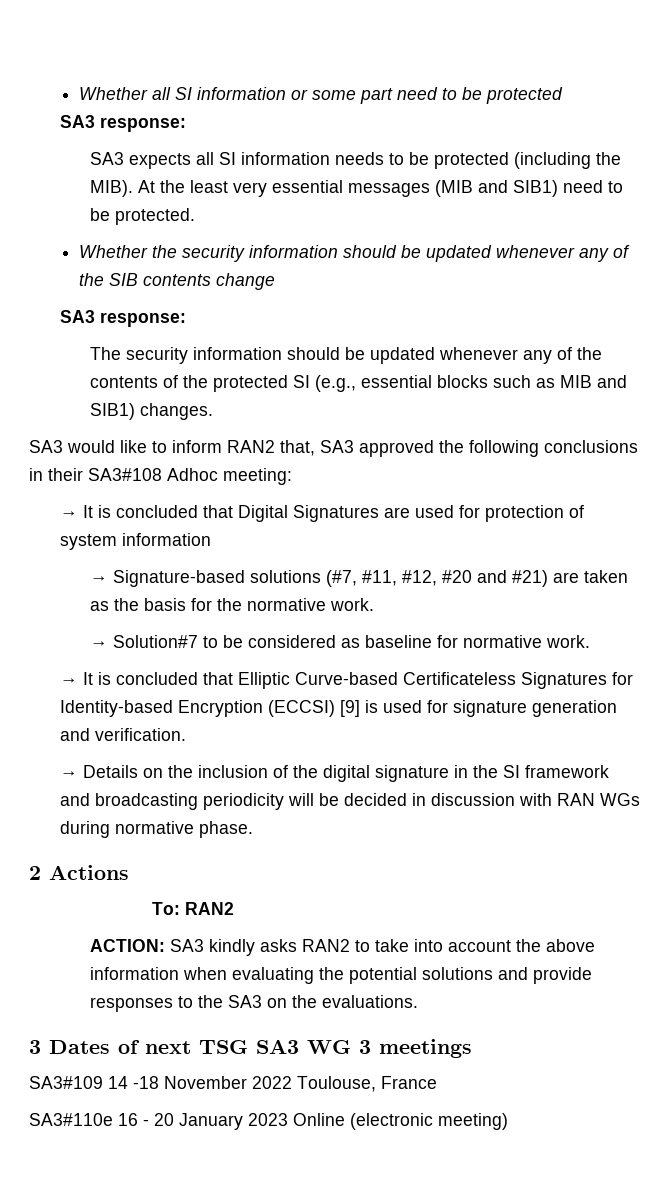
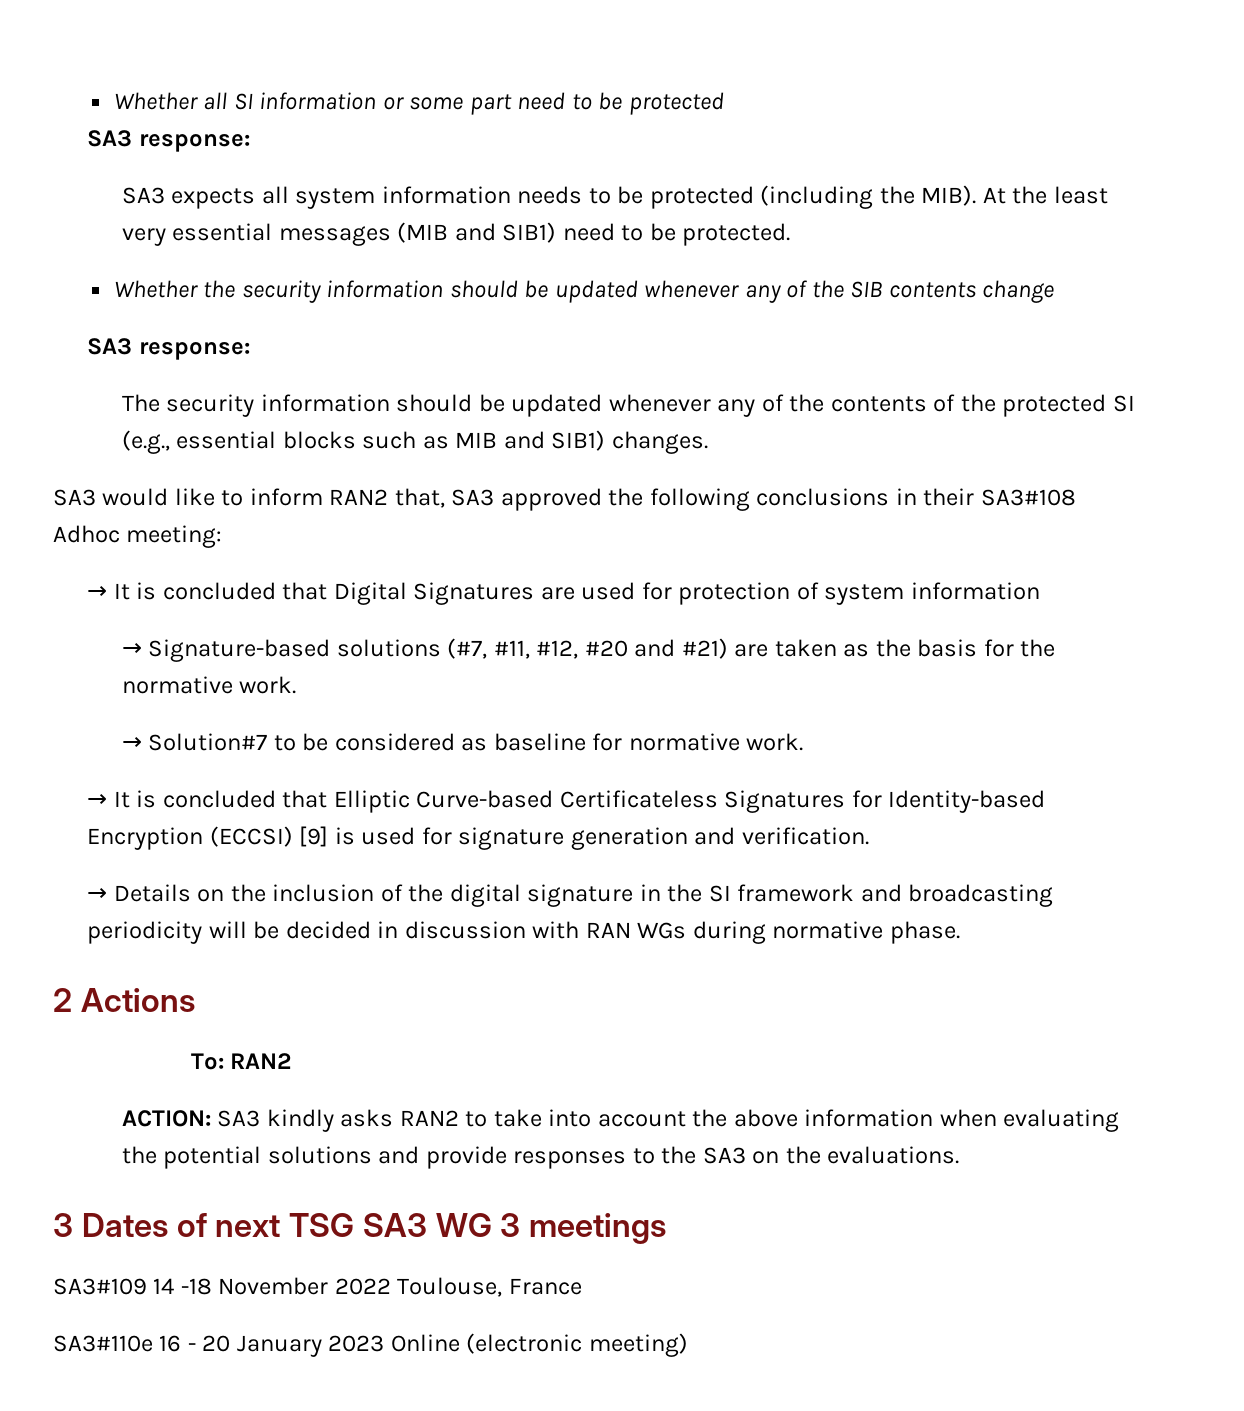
- SA3 expects all SI information needs to be protected (including the MIB).
+ SA3 expects all system information needs to be protected (including the MIB).

